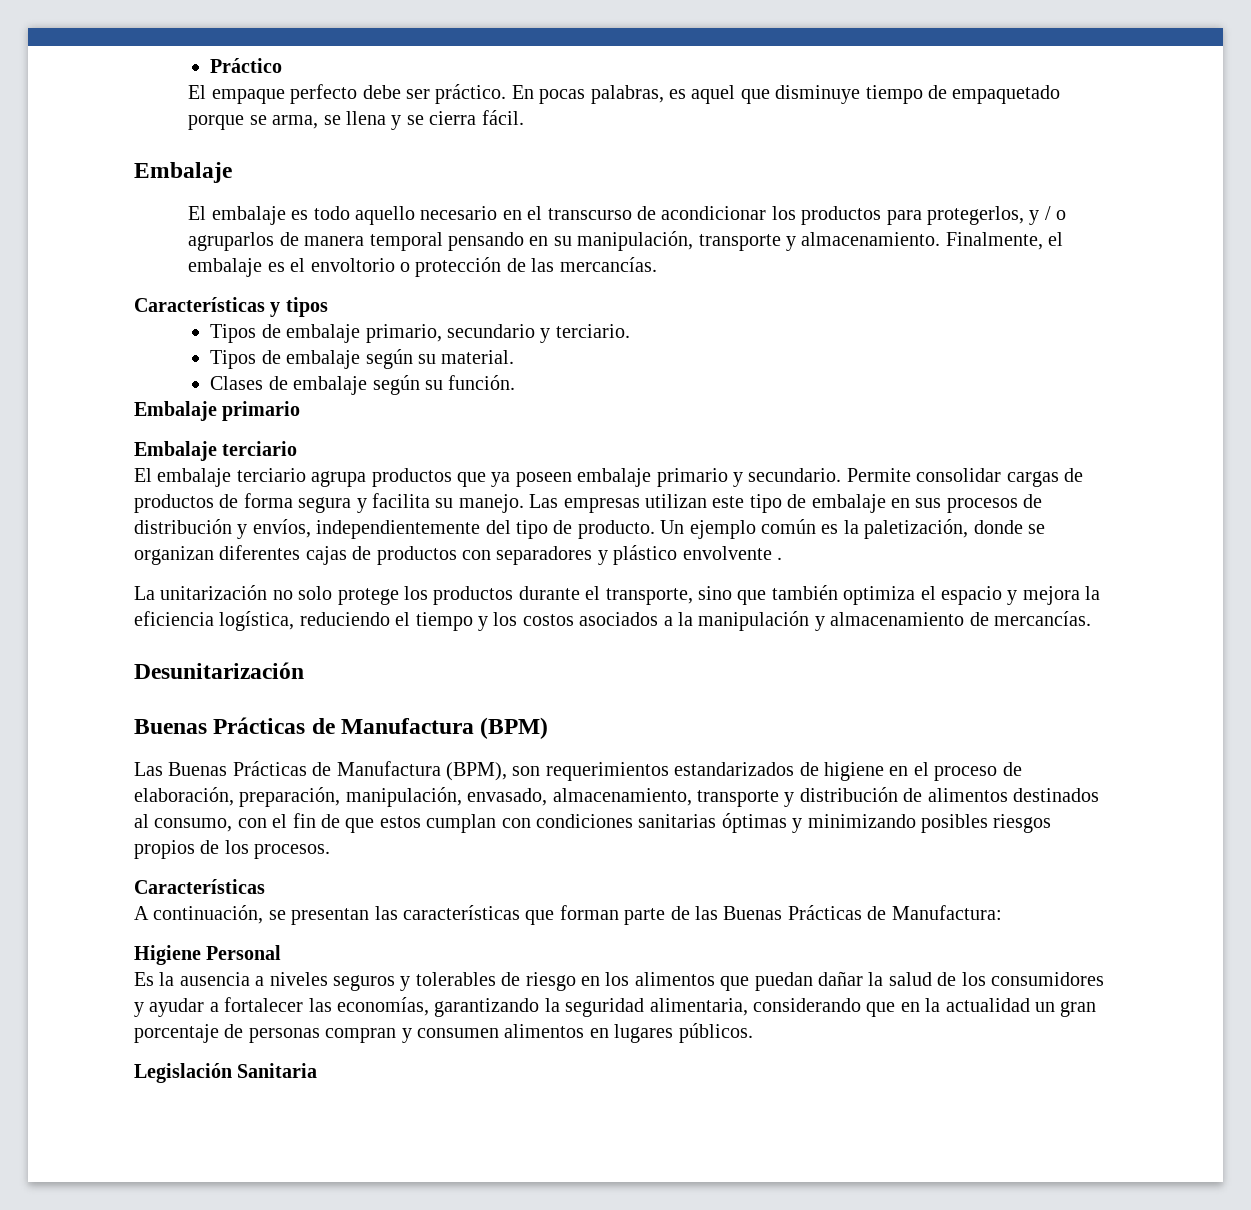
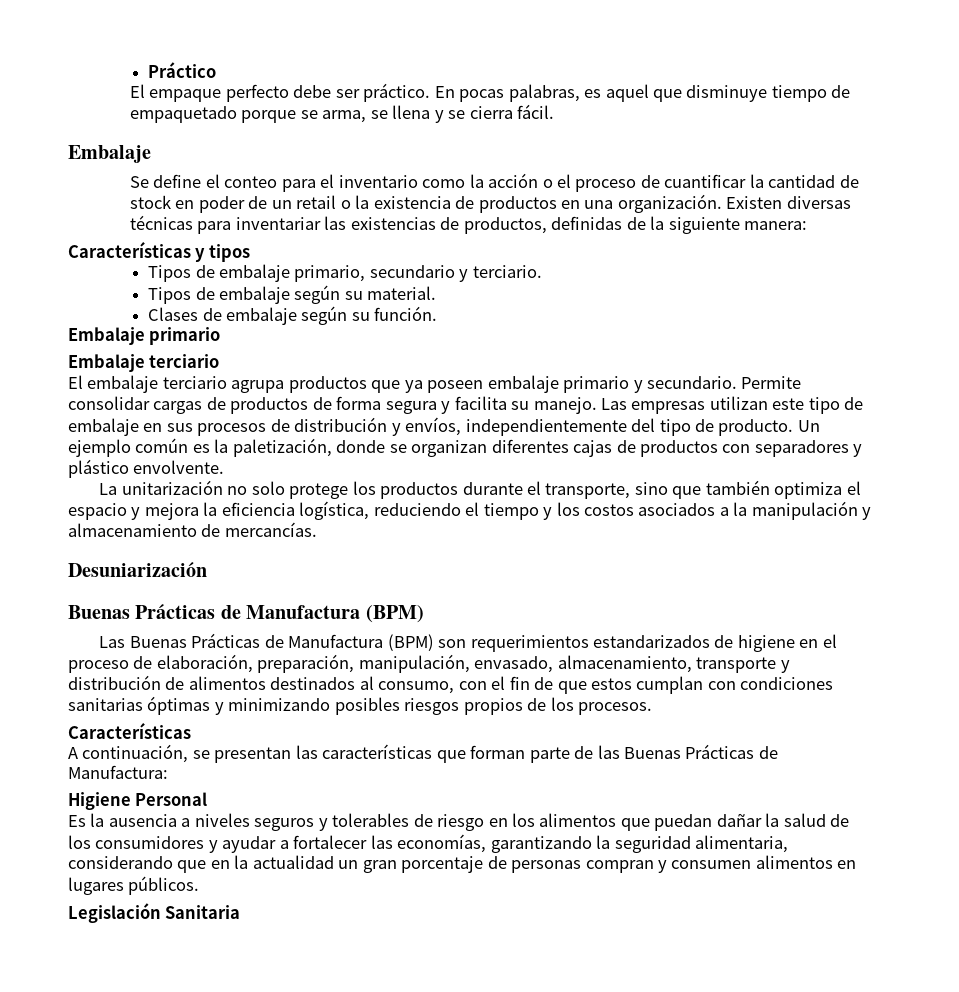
- El embalaje es todo aquello necesario en el transcurso de acondicionar los productos para protegerlos, y / o agruparlos de manera temporal pensando en su manipulación, transporte y almacenamiento. Finalmente, el embalaje es el envoltorio o protección de las mercancías.
+ Se define el conteo para el inventario como la acción o el proceso de cuantificar la cantidad de stock en poder de un retail o la existencia de productos en una organización. Existen diversas técnicas para inventariar las existencias de productos, definidas de la siguiente manera:
- Un ejemplo común es la paletización, donde se organizan diferentes cajas de productos con separadores y plástico envolvente .
+ Un ejemplo común es la paletización, donde se organizan diferentes cajas de productos con separadores y plástico envolvente.
- Desunitarización
+ Desuniarización
- Las Buenas Prácticas de Manufactura (BPM), son requerimientos estandarizados de higiene en el proceso de elaboración, preparación, manipulación, envasado, almacenamiento, transporte y distribución de alimentos destinados al consumo, con el fin de que estos cumplan con condiciones sanitarias óptimas y minimizando posibles riesgos propios de los procesos.
+ Las Buenas Prácticas de Manufactura (BPM) son requerimientos estandarizados de higiene en el proceso de elaboración, preparación, manipulación, envasado, almacenamiento, transporte y distribución de alimentos destinados al consumo, con el fin de que estos cumplan con condiciones sanitarias óptimas y minimizando posibles riesgos propios de los procesos.

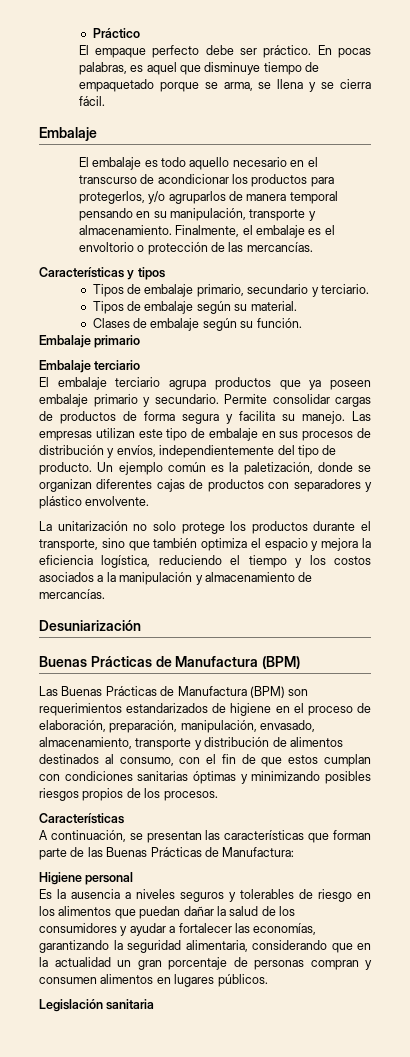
- Se define el conteo para el inventario como la acción o el proceso de cuantificar la cantidad de stock en poder de un retail o la existencia de productos en una organización. Existen diversas técnicas para inventariar las existencias de productos, definidas de la siguiente manera:
+ El embalaje es todo aquello necesario en el transcurso de acondicionar los productos para protegerlos, y/o agruparlos de manera temporal pensando en su manipulación, transporte y almacenamiento. Finalmente, el embalaje es el envoltorio o protección de las mercancías.
- Higiene Personal
+ Higiene personal
- Legislación Sanitaria
+ Legislación sanitaria

